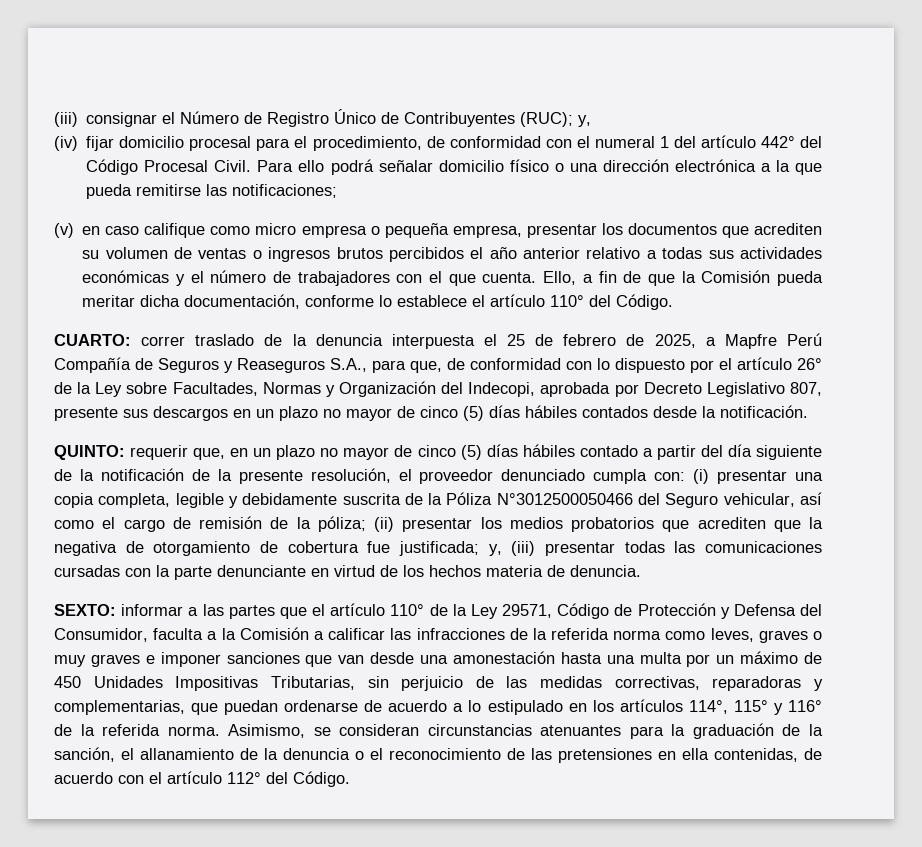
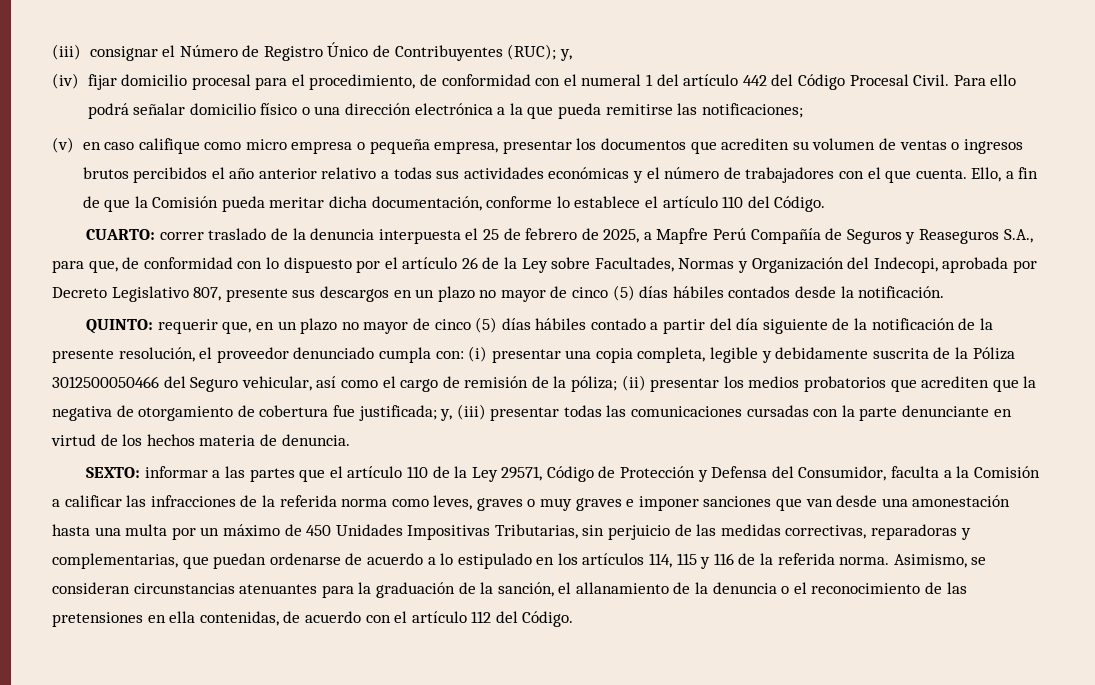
- (iv) fijar domicilio procesal para el procedimiento, de conformidad con el numeral 1 del artículo 442° del Código Procesal Civil.
+ (iv) fijar domicilio procesal para el procedimiento, de conformidad con el numeral 1 del artículo 442 del Código Procesal Civil.
- Ello, a fin de que la Comisión pueda meritar dicha documentación, conforme lo establece el artículo 110° del Código.
+ Ello, a fin de que la Comisión pueda meritar dicha documentación, conforme lo establece el artículo 110 del Código.
- correr traslado de la denuncia interpuesta el 25 de febrero de 2025, a Mapfre Perú Compañía de Seguros y Reaseguros S.A., para que, de conformidad con lo dispuesto por el artículo 26° de la Ley sobre Facultades, Normas y Organización del Indecopi, aprobada por Decreto Legislativo 807, presente sus descargos en un plazo no mayor de cinco (5) días hábiles contados desde la notificación.
+ correr traslado de la denuncia interpuesta el 25 de febrero de 2025, a Mapfre Perú Compañía de Seguros y Reaseguros S.A., para que, de conformidad con lo dispuesto por el artículo 26 de la Ley sobre Facultades, Normas y Organización del Indecopi, aprobada por Decreto Legislativo 807, presente sus descargos en un plazo no mayor de cinco (5) días hábiles contados desde la notificación.
- (i) presentar una copia completa, legible y debidamente suscrita de la Póliza N°3012500050466 del Seguro vehicular, así como el cargo de remisión de la póliza;
+ (i) presentar una copia completa, legible y debidamente suscrita de la Póliza 3012500050466 del Seguro vehicular, así como el cargo de remisión de la póliza;
- informar a las partes que el artículo 110° de la Ley 29571, Código de Protección y Defensa del Consumidor, faculta a la Comisión a calificar las infracciones de la referida norma como leves, graves o muy graves e imponer sanciones que van desde una amonestación hasta una multa por un máximo de 450 Unidades Impositivas Tributarias, sin perjuicio de las medidas correctivas, reparadoras y complementarias, que puedan ordenarse de acuerdo a lo estipulado en los artículos 114°, 115° y 116° de la referida norma.
+ informar a las partes que el artículo 110 de la Ley 29571, Código de Protección y Defensa del Consumidor, faculta a la Comisión a calificar las infracciones de la referida norma como leves, graves o muy graves e imponer sanciones que van desde una amonestación hasta una multa por un máximo de 450 Unidades Impositivas Tributarias, sin perjuicio de las medidas correctivas, reparadoras y complementarias, que puedan ordenarse de acuerdo a lo estipulado en los artículos 114, 115 y 116 de la referida norma.
- Asimismo, se consideran circunstancias atenuantes para la graduación de la sanción, el allanamiento de la denuncia o el reconocimiento de las pretensiones en ella contenidas, de acuerdo con el artículo 112° del Código.
+ Asimismo, se consideran circunstancias atenuantes para la graduación de la sanción, el allanamiento de la denuncia o el reconocimiento de las pretensiones en ella contenidas, de acuerdo con el artículo 112 del Código.

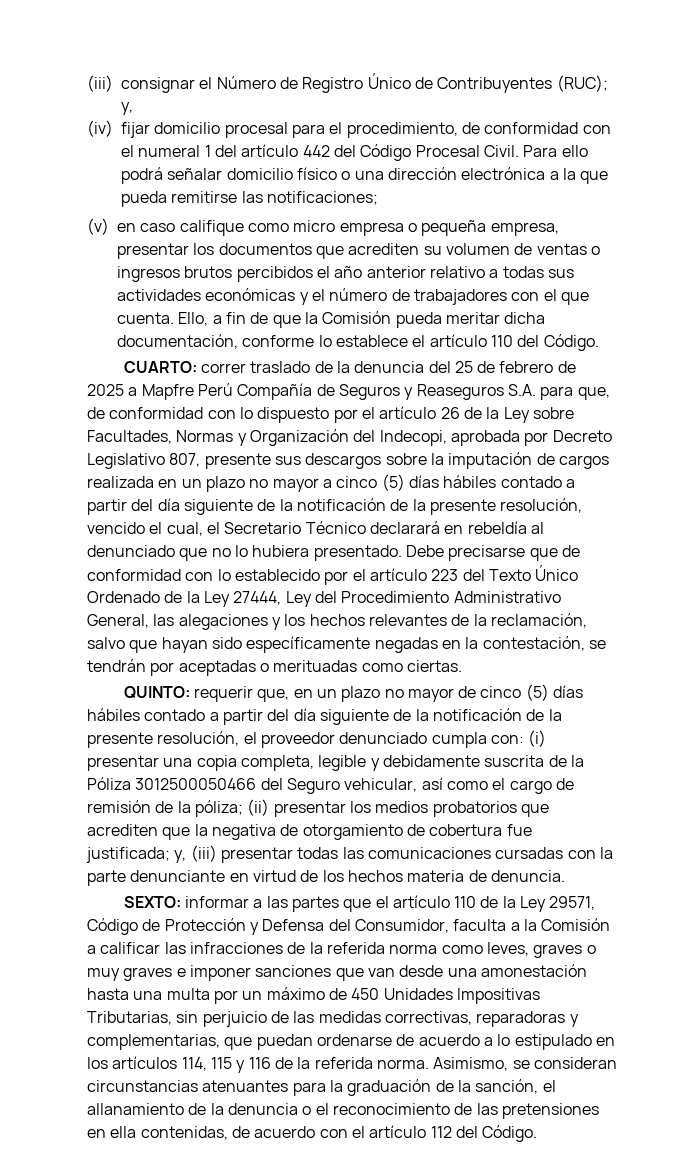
- CUARTO: correr traslado de la denuncia interpuesta el 25 de febrero de 2025, a Mapfre Perú Compañía de Seguros y Reaseguros S.A., para que, de conformidad con lo dispuesto por el artículo 26 de la Ley sobre Facultades, Normas y Organización del Indecopi, aprobada por Decreto Legislativo 807, presente sus descargos en un plazo no mayor de cinco (5) días hábiles contados desde la notificación.
+ CUARTO: correr traslado de la denuncia del 25 de febrero de 2025 a Mapfre Perú Compañía de Seguros y Reaseguros S.A. para que, de conformidad con lo dispuesto por el artículo 26 de la Ley sobre Facultades, Normas y Organización del Indecopi, aprobada por Decreto Legislativo 807, presente sus descargos sobre la imputación de cargos realizada en un plazo no mayor a cinco (5) días hábiles contado a partir del día siguiente de la notificación de la presente resolución, vencido el cual, el Secretario Técnico declarará en rebeldía al denunciado que no lo hubiera presentado. Debe precisarse que de conformidad con lo establecido por el artículo 223 del Texto Único Ordenado de la Ley 27444, Ley del Procedimiento Administrativo General, las alegaciones y los hechos relevantes de la reclamación, salvo que hayan sido específicamente negadas en la contestación, se tendrán por aceptadas o merituadas como ciertas.

